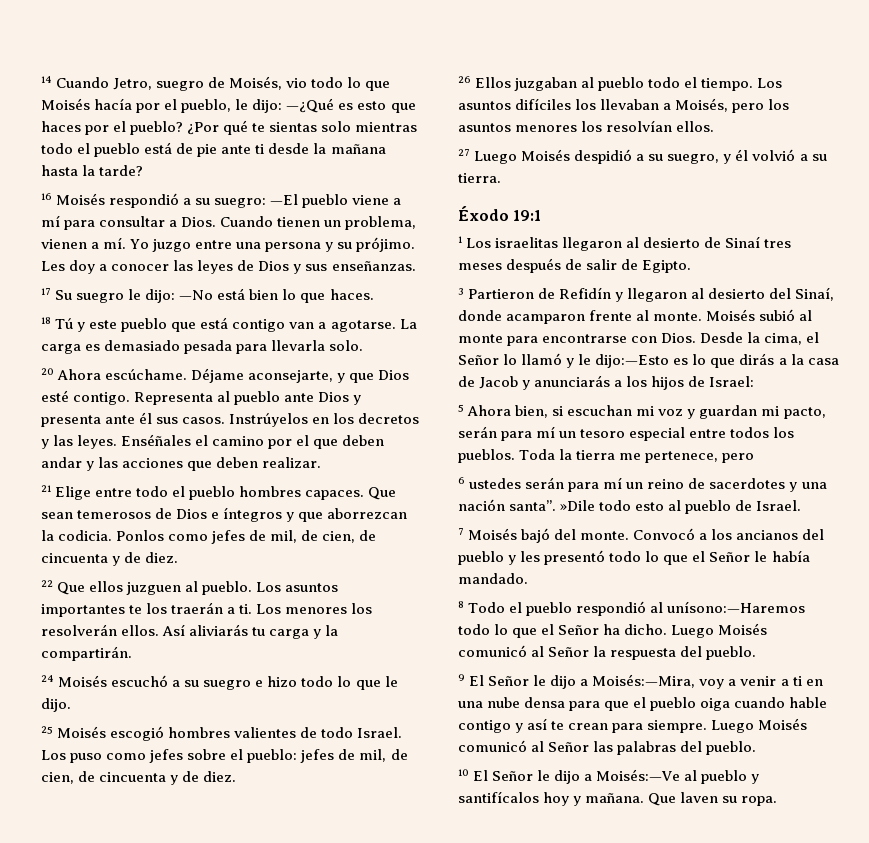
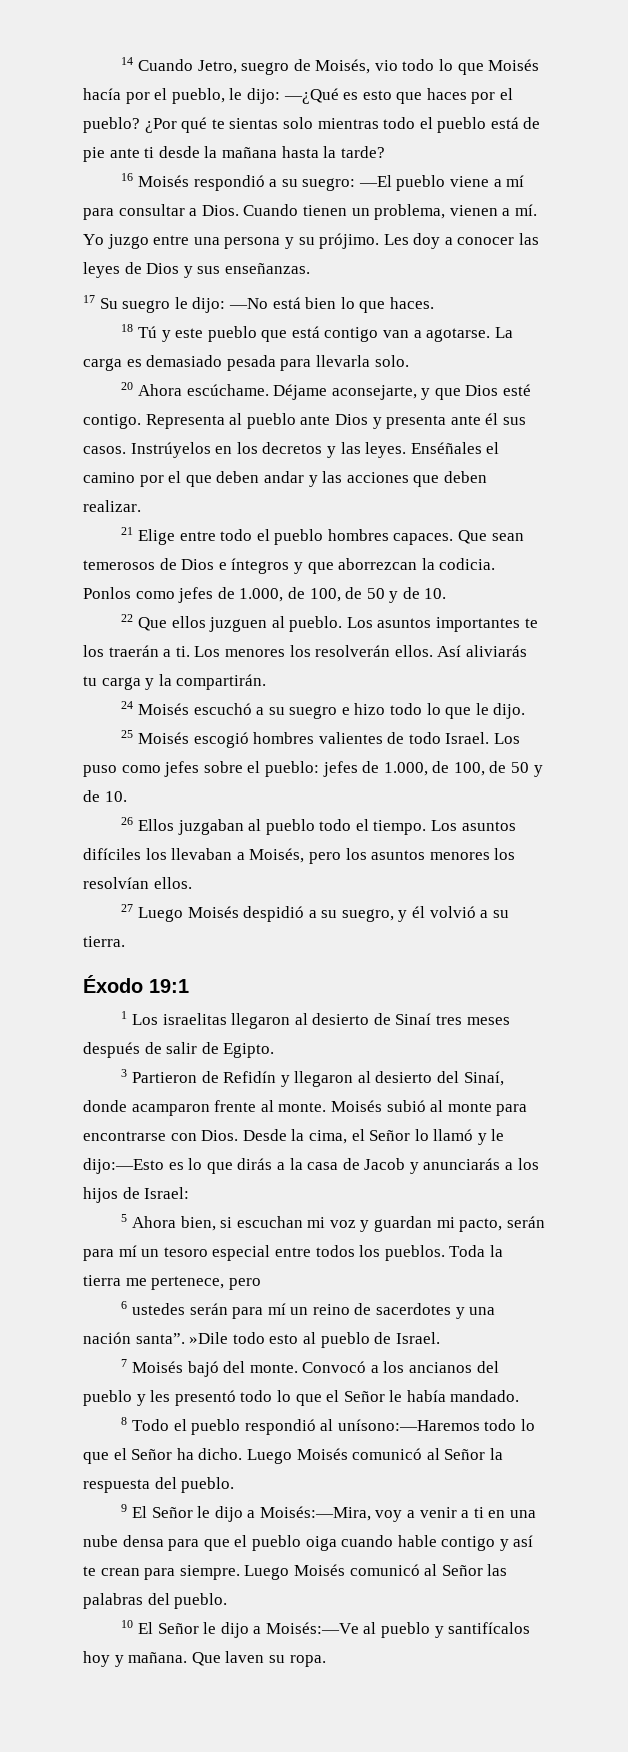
- Ponlos como jefes de mil, de cien, de cincuenta y de diez.
+ Ponlos como jefes de 1.000, de 100, de 50 y de 10.
- Los puso como jefes sobre el pueblo: jefes de mil, de cien, de cincuenta y de diez.
+ Los puso como jefes sobre el pueblo: jefes de 1.000, de 100, de 50 y de 10.

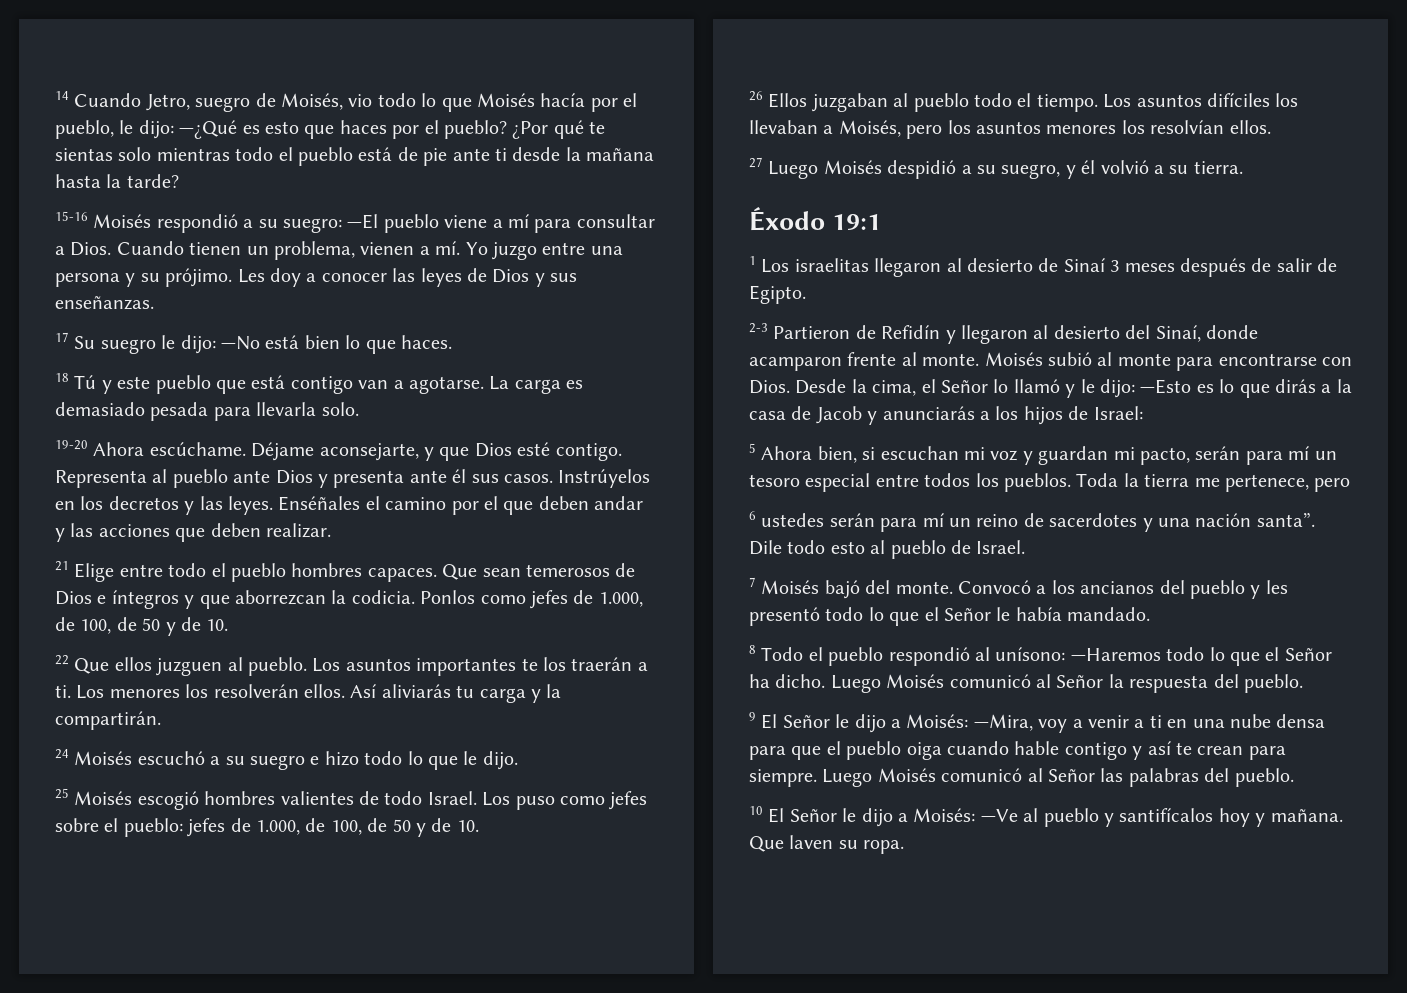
- 16 Moisés respondió a su suegro: —El pueblo viene a mí para consultar a Dios.
+ 15-16 Moisés respondió a su suegro: —El pueblo viene a mí para consultar a Dios.
- 20 Ahora escúchame.
+ 19-20 Ahora escúchame.
- 1 Los israelitas llegaron al desierto de Sinaí tres meses después de salir de Egipto.
+ 1 Los israelitas llegaron al desierto de Sinaí 3 meses después de salir de Egipto.
- 3 Partieron de Refidín y llegaron al desierto del Sinaí, donde acamparon frente al monte.
+ 2-3 Partieron de Refidín y llegaron al desierto del Sinaí, donde acamparon frente al monte.
- Desde la cima, el Señor lo llamó y le dijo:—Esto es lo que dirás a la casa de Jacob y anunciarás a los hijos de Israel:
+ Desde la cima, el Señor lo llamó y le dijo: —Esto es lo que dirás a la casa de Jacob y anunciarás a los hijos de Israel:
- 6 ustedes serán para mí un reino de sacerdotes y una nación santa”. »Dile todo esto al pueblo de Israel.
+ 6 ustedes serán para mí un reino de sacerdotes y una nación santa”. Dile todo esto al pueblo de Israel.
- 8 Todo el pueblo respondió al unísono:—Haremos todo lo que el Señor ha dicho.
+ 8 Todo el pueblo respondió al unísono: —Haremos todo lo que el Señor ha dicho.
- 9 El Señor le dijo a Moisés:—Mira, voy a venir a ti en una nube densa para que el pueblo oiga cuando hable contigo y así te crean para siempre.
+ 9 El Señor le dijo a Moisés: —Mira, voy a venir a ti en una nube densa para que el pueblo oiga cuando hable contigo y así te crean para siempre.
- 10 El Señor le dijo a Moisés:—Ve al pueblo y santifícalos hoy y mañana.
+ 10 El Señor le dijo a Moisés: —Ve al pueblo y santifícalos hoy y mañana.

